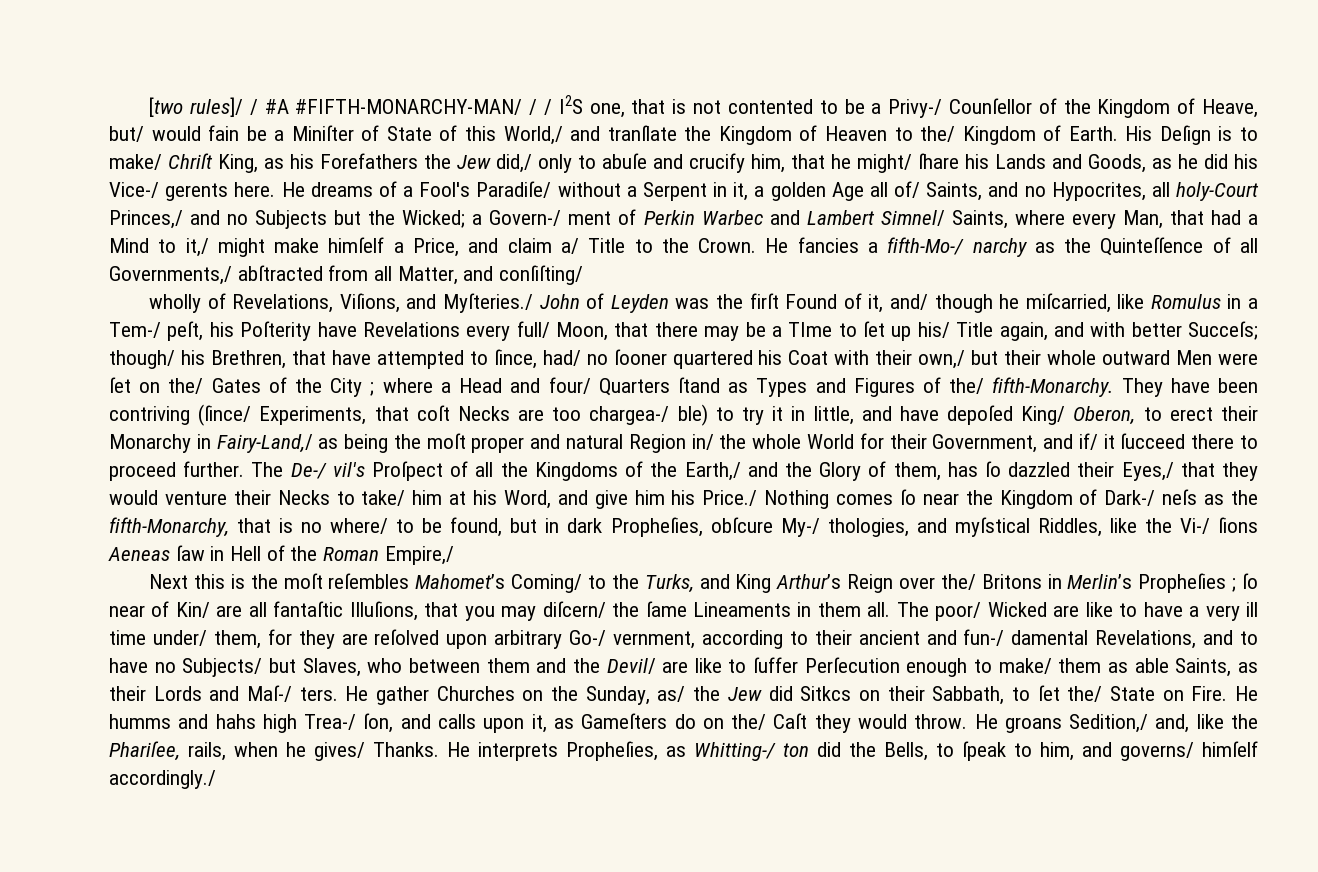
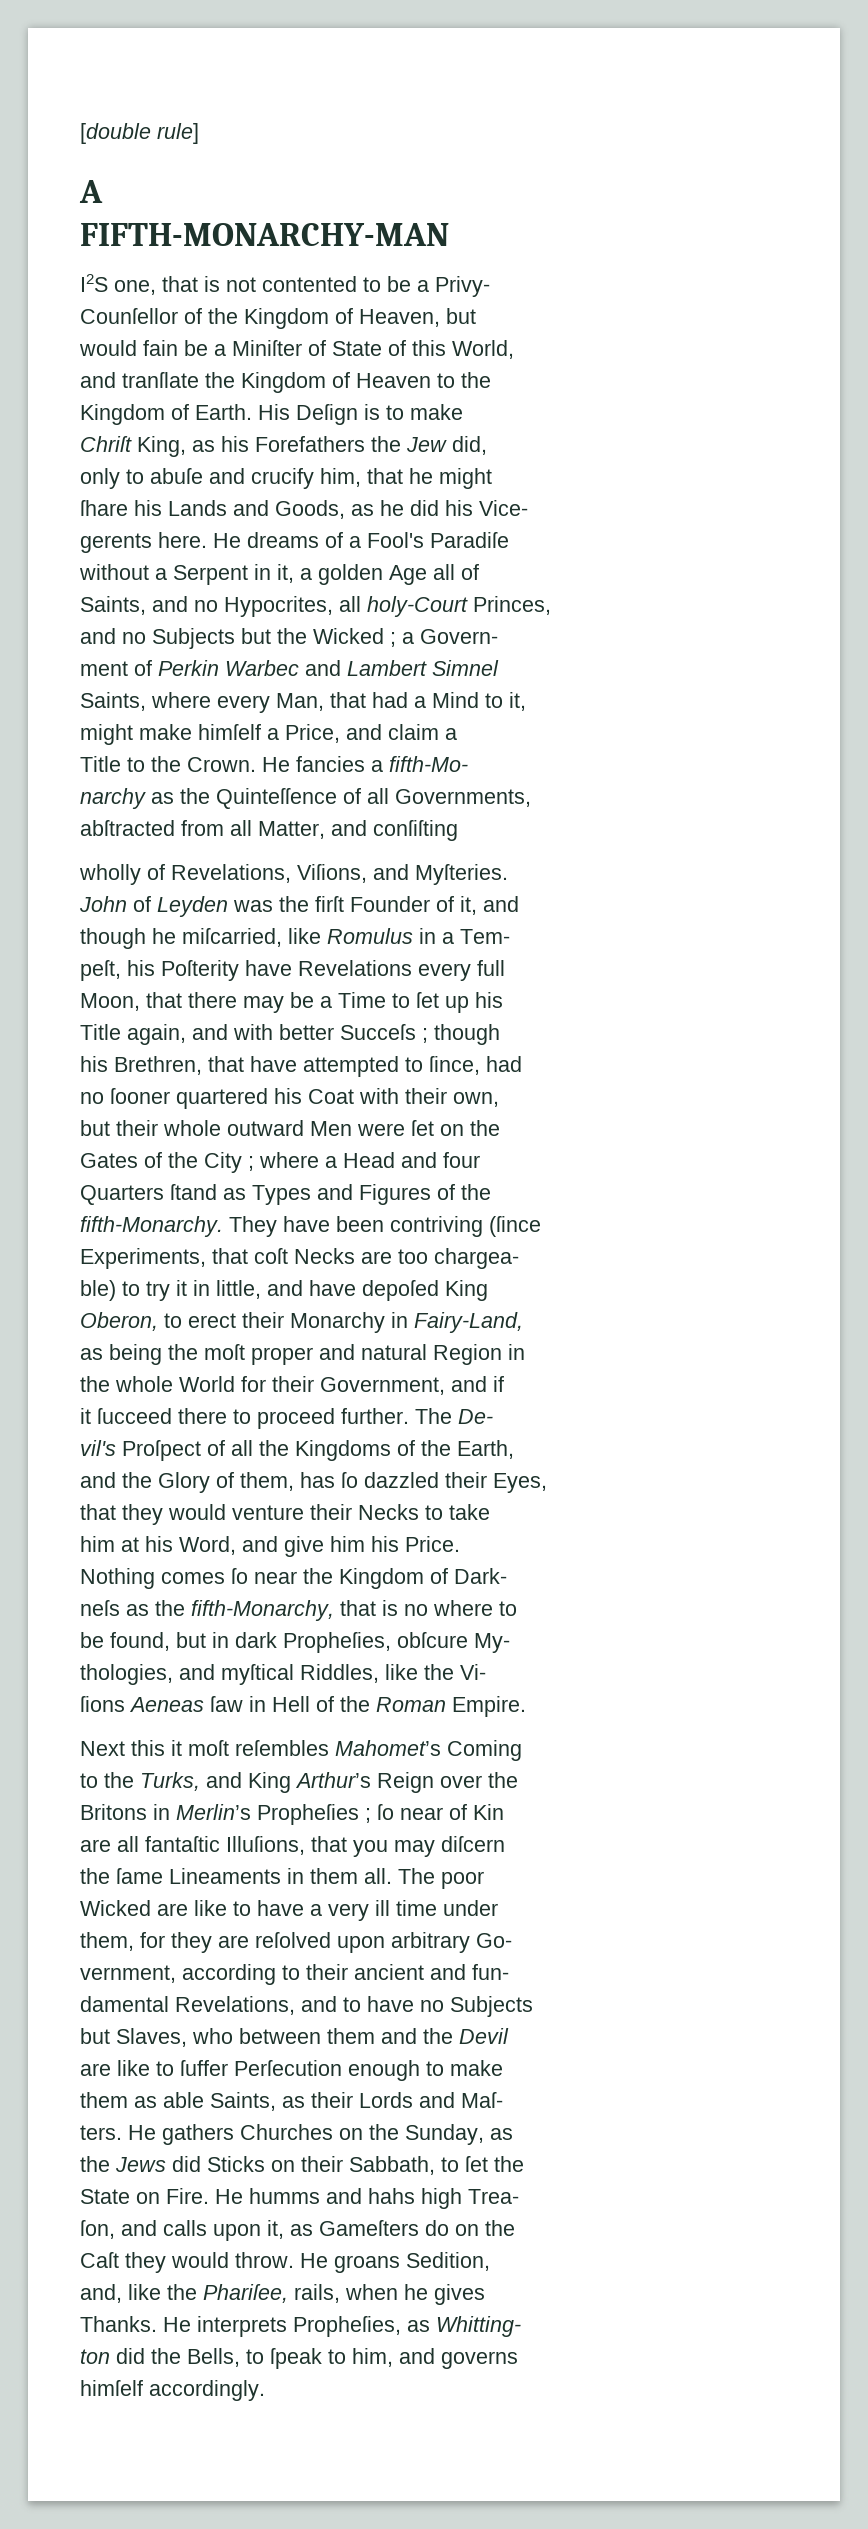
- [two rules]/ / #A #FIFTH-MONARCHY-MAN/ / / I2S one, that is not contented to be a Privy-/ Counſellor of the Kingdom of Heave, but/ would fain be a Miniſter of State of this World,/ and tranſlate the Kingdom of Heaven to the/ Kingdom of Earth.
+ [double rule]
+ A
+ FIFTH-MONARCHY-MAN
+ I2S one, that is not contented to be a Privy-
+ Counſellor of the Kingdom of Heaven, but
+ would fain be a Miniſter of State of this World,
+ and tranſlate the Kingdom of Heaven to the
+ Kingdom of Earth.
- His Deſign is to make/ Chriſt King, as his Forefathers the Jew did,/ only to abuſe and crucify him, that he might/ ſhare his Lands and Goods, as he did his Vice-/ gerents here.
+ His Deſign is to make
+ Chriſt King, as his Forefathers the Jew did,
+ only to abuſe and crucify him, that he might
+ ſhare his Lands and Goods, as he did his Vice-
+ gerents here.
- He dreams of a Fool's Paradiſe/ without a Serpent in it, a golden Age all of/ Saints, and no Hypocrites, all holy-Court Princes,/ and no Subjects but the Wicked; a Govern-/ ment of Perkin Warbec and Lambert Simnel/ Saints, where every Man, that had a Mind to it,/ might make himſelf a Price, and claim a/ Title to the Crown.
+ He dreams of a Fool's Paradiſe
+ without a Serpent in it, a golden Age all of
+ Saints, and no Hypocrites, all holy-Court Princes,
+ and no Subjects but the Wicked ; a Govern-
+ ment of Perkin Warbec and Lambert Simnel
+ Saints, where every Man, that had a Mind to it,
+ might make himſelf a Price, and claim a
+ Title to the Crown.
- He fancies a fifth-Mo-/ narchy as the Quinteſſence of all Governments,/ abſtracted from all Matter, and conſiſting/
+ He fancies a fifth-Mo-
+ narchy as the Quinteſſence of all Governments,
+ abſtracted from all Matter, and conſiſting
- wholly of Revelations, Viſions, and Myſteries./ John of Leyden was the firſt Found of it, and/ though he miſcarried, like Romulus in a Tem-/ peſt, his Poſterity have Revelations every full/ Moon, that there may be a TIme to ſet up his/ Title again, and with better Succeſs; though/ his Brethren, that have attempted to ſince, had/ no ſooner quartered his Coat with their own,/ but their whole outward Men were ſet on the/ Gates of the City ;
+ wholly of Revelations, Viſions, and Myſteries.
+ John of Leyden was the firſt Founder of it, and
+ though he miſcarried, like Romulus in a Tem-
+ peſt, his Poſterity have Revelations every full
+ Moon, that there may be a Time to ſet up his
+ Title again, and with better Succeſs ; though
+ his Brethren, that have attempted to ſince, had
+ no ſooner quartered his Coat with their own,
+ but their whole outward Men were ſet on the
+ Gates of the City ;
- where a Head and four/ Quarters ſtand as Types and Figures of the/ fifth-Monarchy.
+ where a Head and four
+ Quarters ſtand as Types and Figures of the
+ fifth-Monarchy.
- They have been contriving (ſince/ Experiments, that coſt Necks are too chargea-/ ble) to try it in little, and have depoſed King/ Oberon, to erect their Monarchy in Fairy-Land,/ as being the moſt proper and natural Region in/ the whole World for their Government, and if/ it ſucceed there to proceed further.
+ They have been contriving (ſince
+ Experiments, that coſt Necks are too chargea-
+ ble) to try it in little, and have depoſed King
+ Oberon, to erect their Monarchy in Fairy-Land,
+ as being the moſt proper and natural Region in
+ the whole World for their Government, and if
+ it ſucceed there to proceed further.
- The De-/ vil's Proſpect of all the Kingdoms of the Earth,/ and the Glory of them, has ſo dazzled their Eyes,/ that they would venture their Necks to take/ him at his Word, and give him his Price./ Nothing comes ſo near the Kingdom of Dark-/ neſs as the fifth-Monarchy, that is no where/ to be found, but in dark Propheſies, obſcure My-/ thologies, and myſstical Riddles, like the Vi-/ ſions Aeneas ſaw in Hell of the Roman Empire,/
+ The De-
+ vil's Proſpect of all the Kingdoms of the Earth,
+ and the Glory of them, has ſo dazzled their Eyes,
+ that they would venture their Necks to take
+ him at his Word, and give him his Price.
+ Nothing comes ſo near the Kingdom of Dark-
+ neſs as the fifth-Monarchy, that is no where to
+ be found, but in dark Propheſies, obſcure My-
+ thologies, and myſtical Riddles, like the Vi-
+ ſions Aeneas ſaw in Hell of the Roman Empire.
- Next this is the moſt reſembles Mahomet’s Coming/ to the Turks, and King Arthur’s Reign over the/ Britons in Merlin’s Propheſies ; ſo near of Kin/ are all fantaſtic Illuſions, that you may diſcern/ the ſame Lineaments in them all.
+ Next this it moſt reſembles Mahomet’s Coming
+ to the Turks, and King Arthur’s Reign over the
+ Britons in Merlin’s Propheſies ; ſo near of Kin
+ are all fantaſtic Illuſions, that you may diſcern
+ the ſame Lineaments in them all.
- The poor/ Wicked are like to have a very ill time under/ them, for they are reſolved upon arbitrary Go-/ vernment, according to their ancient and fun-/ damental Revelations, and to have no Subjects/ but Slaves, who between them and the Devil/ are like to ſuffer Perſecution enough to make/ them as able Saints, as their Lords and Maſ-/ ters.
+ The poor
+ Wicked are like to have a very ill time under
+ them, for they are reſolved upon arbitrary Go-
+ vernment, according to their ancient and fun-
+ damental Revelations, and to have no Subjects
+ but Slaves, who between them and the Devil
+ are like to ſuffer Perſecution enough to make
+ them as able Saints, as their Lords and Maſ-
+ ters.
- He gather Churches on the Sunday, as/ the Jew did Sitkcs on their Sabbath, to ſet the/ State on Fire.
+ He gathers Churches on the Sunday, as
+ the Jews did Sticks on their Sabbath, to ſet the
+ State on Fire.
- He humms and hahs high Trea-/ ſon, and calls upon it, as Gameſters do on the/ Caſt they would throw.
+ He humms and hahs high Trea-
+ ſon, and calls upon it, as Gameſters do on the
+ Caſt they would throw.
- He groans Sedition,/ and, like the Phariſee, rails, when he gives/ Thanks.
+ He groans Sedition,
+ and, like the Phariſee, rails, when he gives
+ Thanks.
- He interprets Propheſies, as Whitting-/ ton did the Bells, to ſpeak to him, and governs/ himſelf accordingly./
+ He interprets Propheſies, as Whitting-
+ ton did the Bells, to ſpeak to him, and governs
+ himſelf accordingly.

